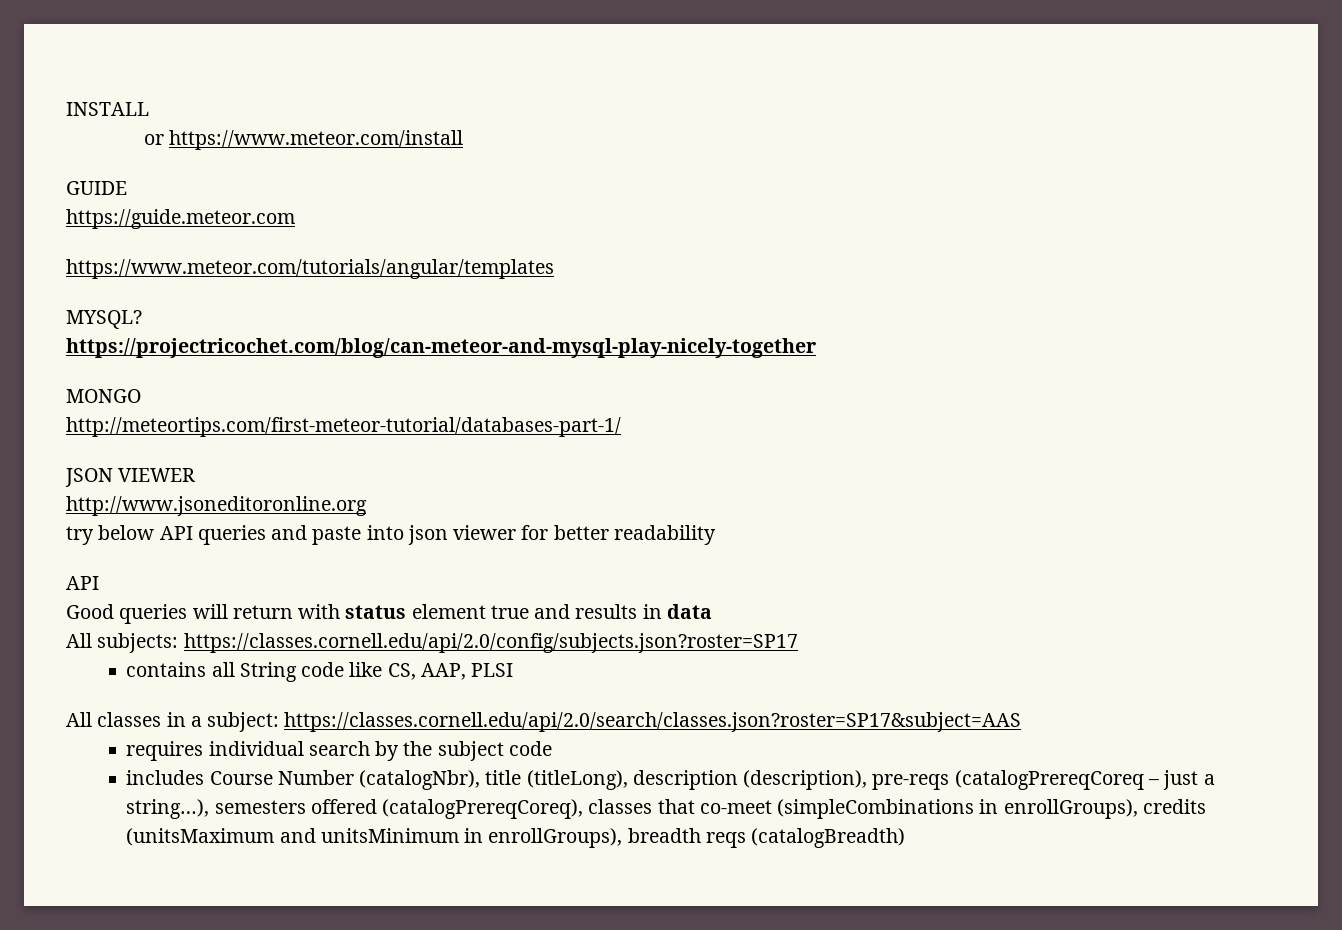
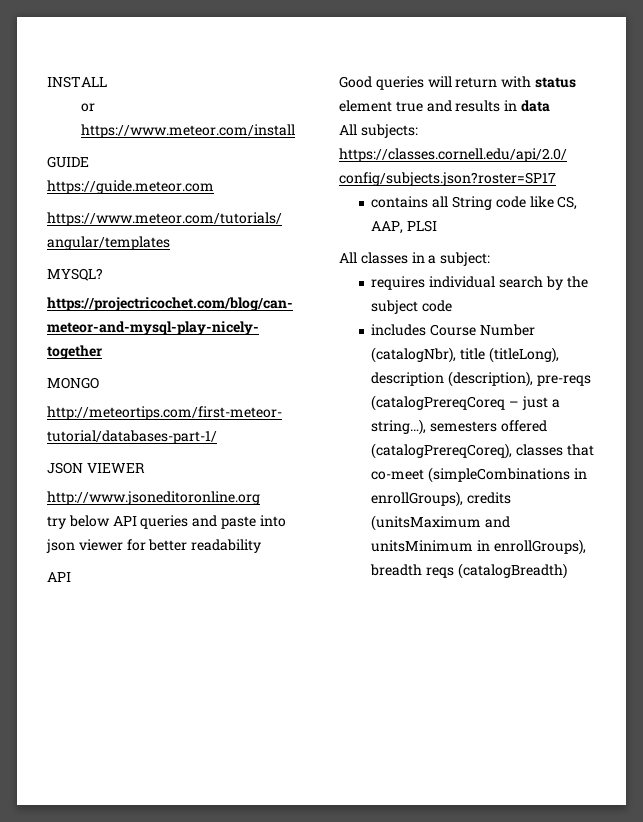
- All classes in a subject: https://classes.cornell.edu/api/2.0/search/classes.json?roster=SP17&subject=AAS
+ All classes in a subject:

